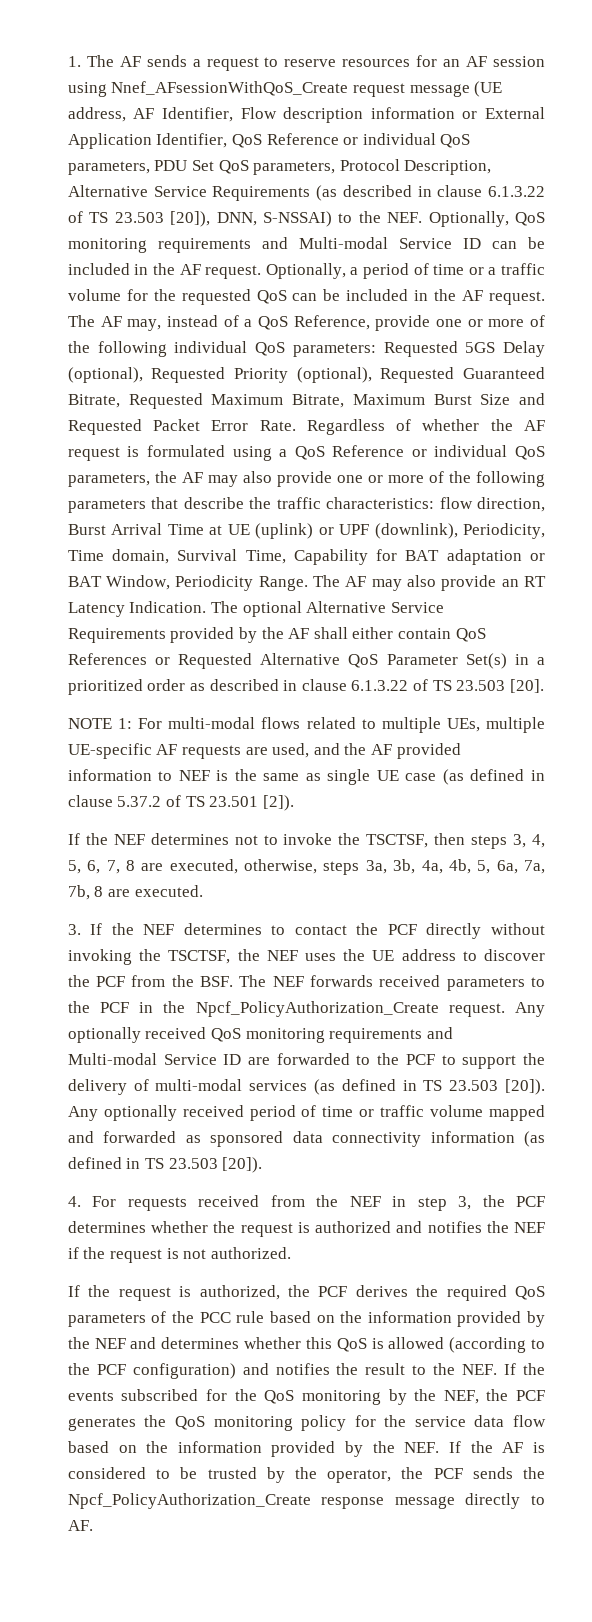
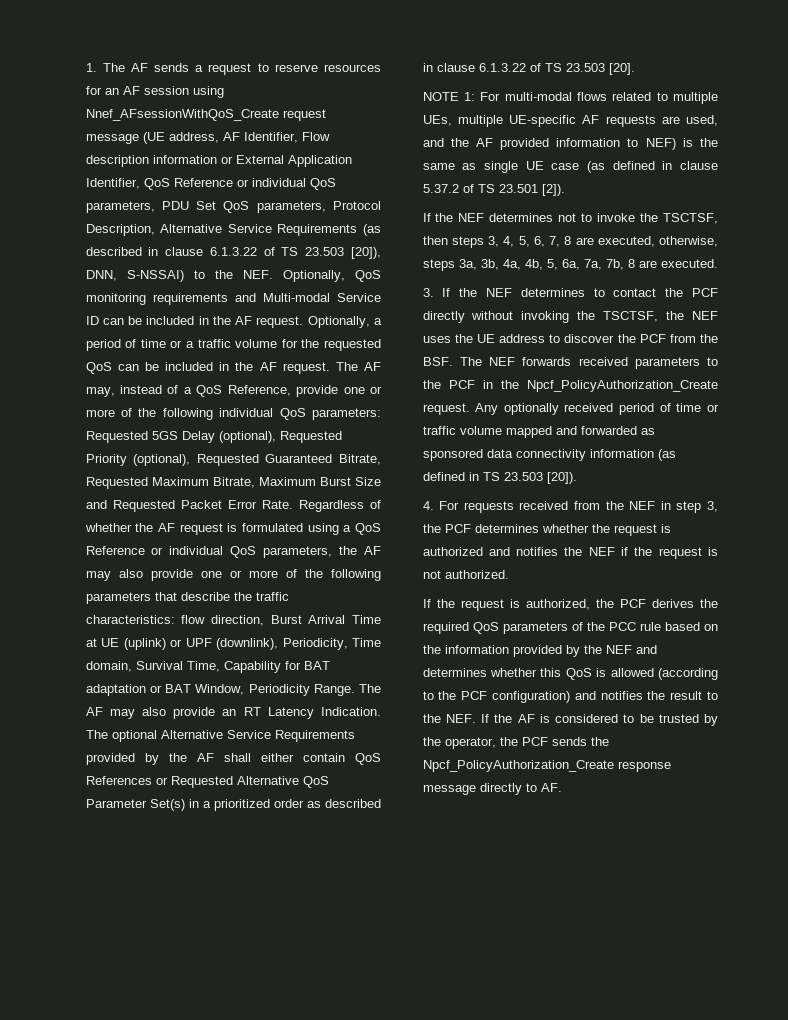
- NOTE 1: For multi-modal flows related to multiple UEs, multiple UE-specific AF requests are used, and the AF provided information to NEF is the same as single UE case (as defined in clause 5.37.2 of TS 23.501 [2]).
+ NOTE 1: For multi-modal flows related to multiple UEs, multiple UE-specific AF requests are used, and the AF provided information to NEF) is the same as single UE case (as defined in clause 5.37.2 of TS 23.501 [2]).
- Any optionally received QoS monitoring requirements and Multi-modal Service ID are forwarded to the PCF to support the delivery of multi-modal services (as defined in TS 23.503 [20]). Any optionally received period of time or traffic volume mapped and forwarded as sponsored data connectivity information (as defined in TS 23.503 [20]).
+ Any optionally received period of time or traffic volume mapped and forwarded as sponsored data connectivity information (as defined in TS 23.503 [20]).
- If the request is authorized, the PCF derives the required QoS parameters of the PCC rule based on the information provided by the NEF and determines whether this QoS is allowed (according to the PCF configuration) and notifies the result to the NEF. If the events subscribed for the QoS monitoring by the NEF, the PCF generates the QoS monitoring policy for the service data flow based on the information provided by the NEF. If the AF is considered to be trusted by the operator, the PCF sends the Npcf_PolicyAuthorization_Create response message directly to AF.
+ If the request is authorized, the PCF derives the required QoS parameters of the PCC rule based on the information provided by the NEF and determines whether this QoS is allowed (according to the PCF configuration) and notifies the result to the NEF. If the AF is considered to be trusted by the operator, the PCF sends the Npcf_PolicyAuthorization_Create response message directly to AF.

